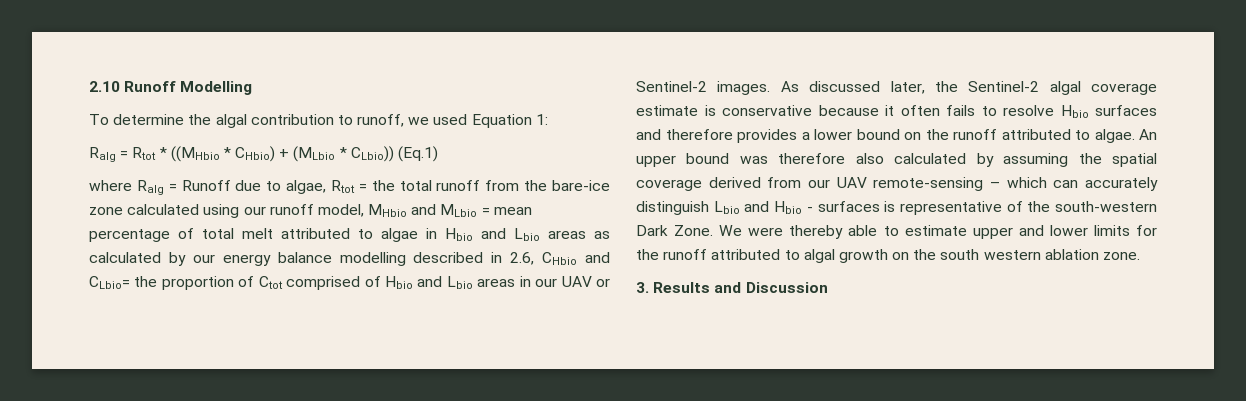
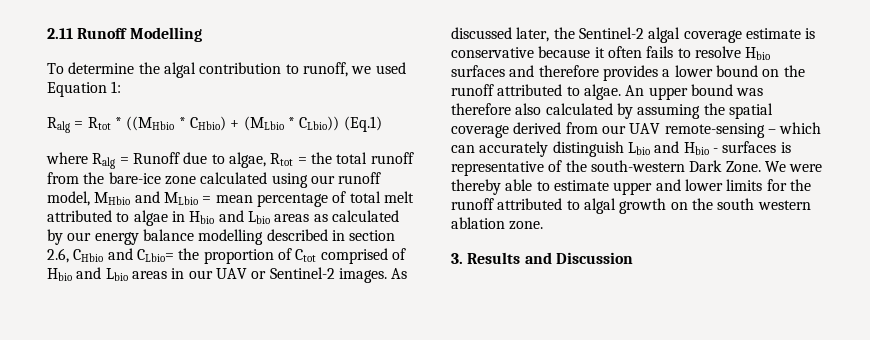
- 2.10 Runoff Modelling
+ 2.11 Runoff Modelling
- where Ralg = Runoff due to algae, Rtot = the total runoff from the bare-ice zone calculated using our runoff model, MHbio and MLbio = mean percentage of total melt attributed to algae in Hbio and Lbio areas as calculated by our energy balance modelling described in 2.6, CHbio and CLbio= the proportion of Ctot comprised of Hbio and Lbio areas in our UAV or Sentinel-2 images.
+ where Ralg = Runoff due to algae, Rtot = the total runoff from the bare-ice zone calculated using our runoff model, MHbio and MLbio = mean percentage of total melt attributed to algae in Hbio and Lbio areas as calculated by our energy balance modelling described in section 2.6, CHbio and CLbio= the proportion of Ctot comprised of Hbio and Lbio areas in our UAV or Sentinel-2 images.

